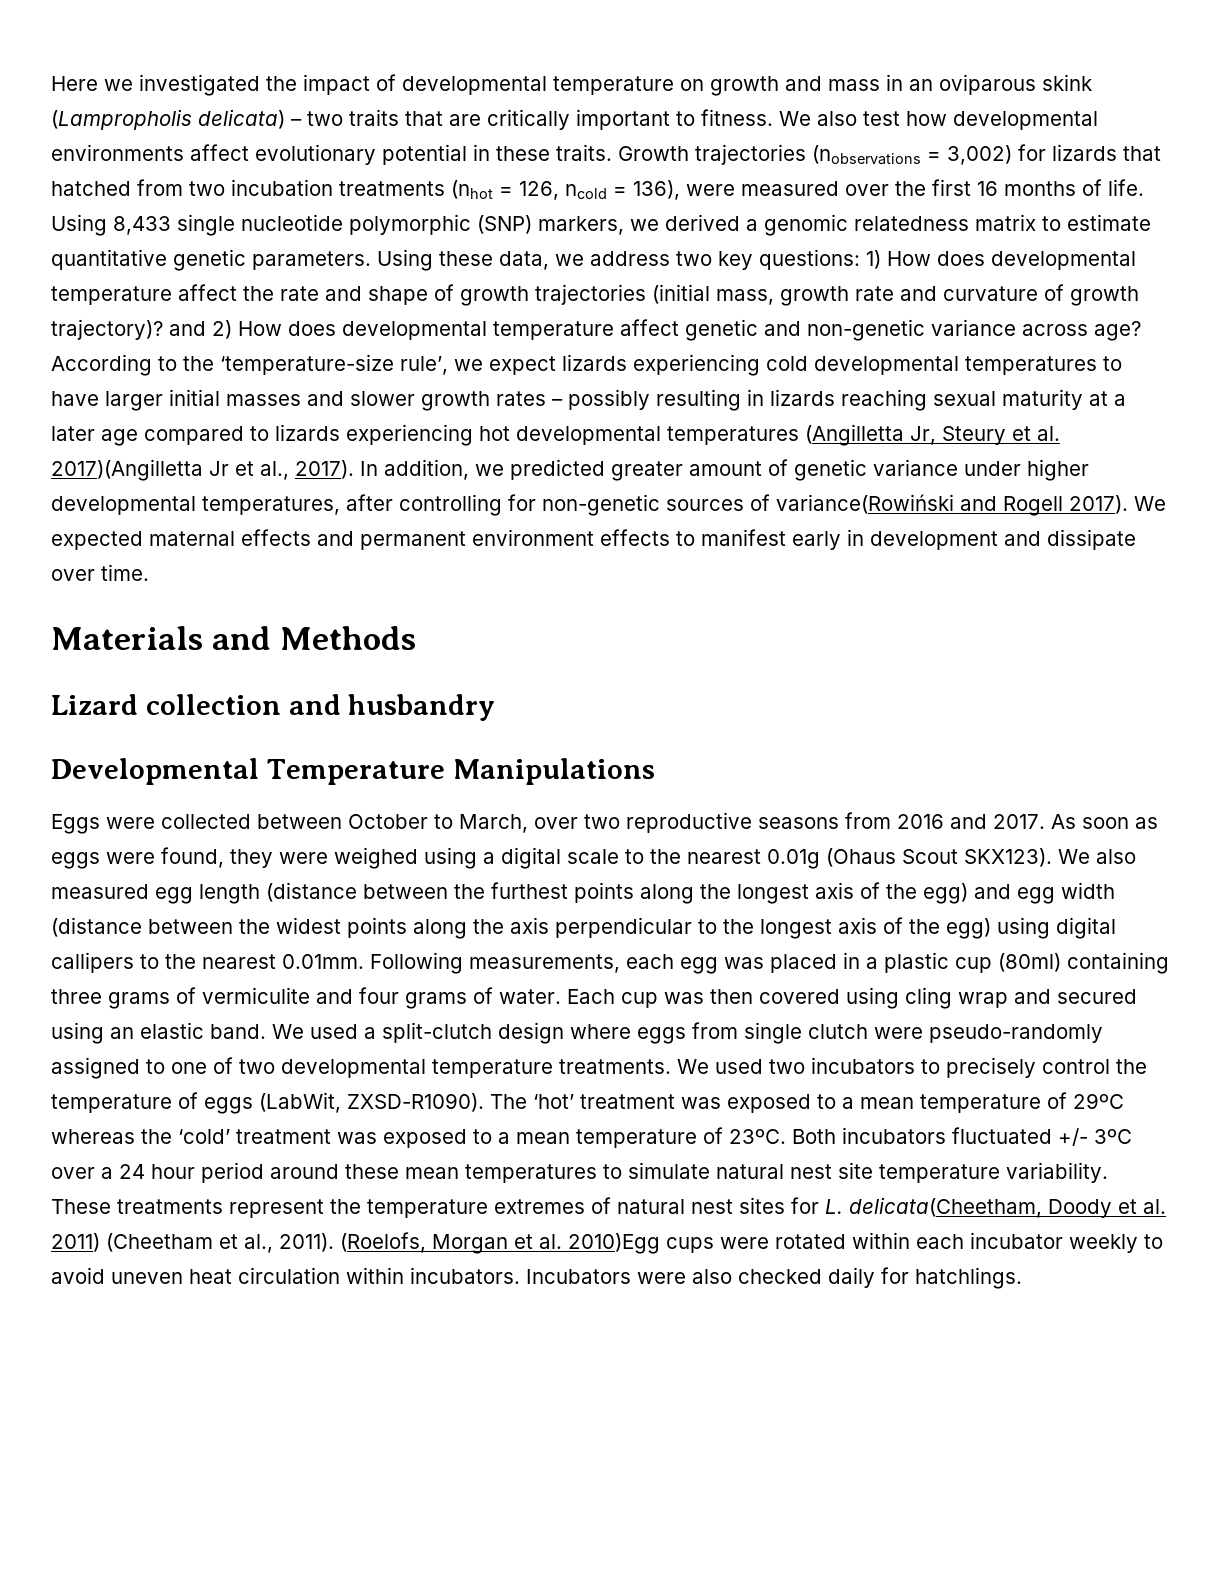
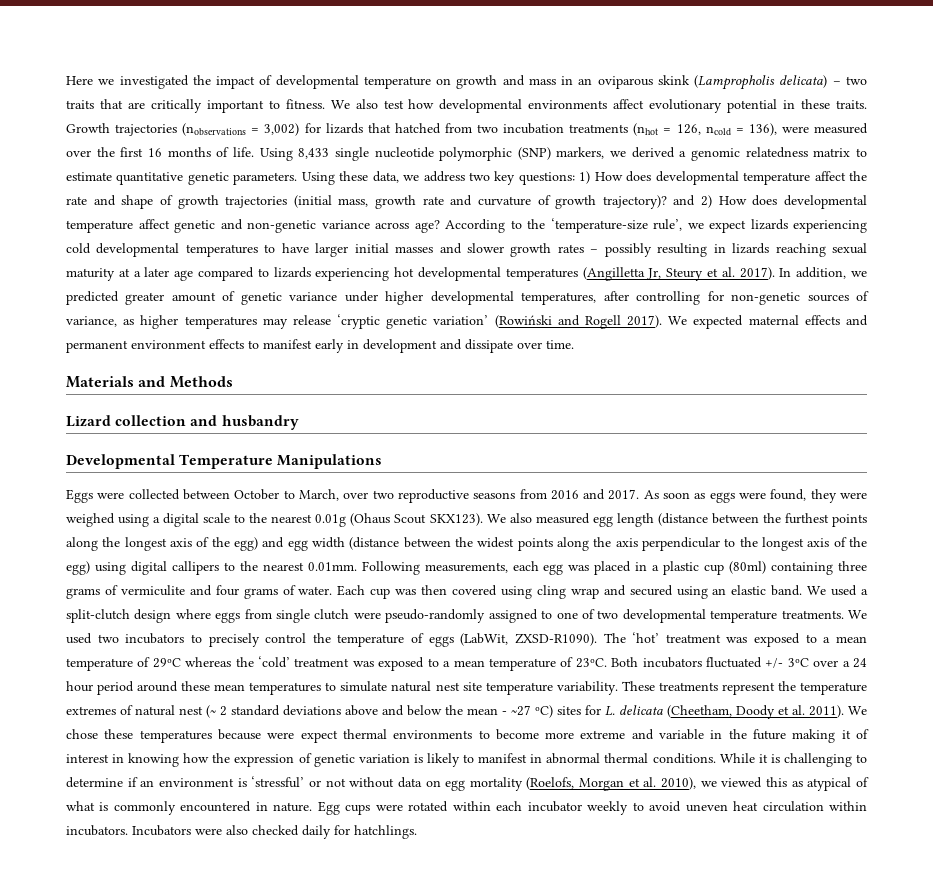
- According to the ‘temperature-size rule’, we expect lizards experiencing cold developmental temperatures to have larger initial masses and slower growth rates – possibly resulting in lizards reaching sexual maturity at a later age compared to lizards experiencing hot developmental temperatures (Angilletta Jr, Steury et al. 2017)(Angilletta Jr et al., 2017).
+ According to the ‘temperature-size rule’, we expect lizards experiencing cold developmental temperatures to have larger initial masses and slower growth rates – possibly resulting in lizards reaching sexual maturity at a later age compared to lizards experiencing hot developmental temperatures (Angilletta Jr, Steury et al. 2017).
- In addition, we predicted greater amount of genetic variance under higher developmental temperatures, after controlling for non-genetic sources of variance(Rowiński and Rogell 2017).
+ In addition, we predicted greater amount of genetic variance under higher developmental temperatures, after controlling for non-genetic sources of variance, as higher temperatures may release ‘cryptic genetic variation’ (Rowiński and Rogell 2017).
- These treatments represent the temperature extremes of natural nest sites for L. delicata(Cheetham, Doody et al. 2011) (Cheetham et al., 2011). (Roelofs, Morgan et al. 2010)Egg cups were rotated within each incubator weekly to avoid uneven heat circulation within incubators.
+ These treatments represent the temperature extremes of natural nest (~ 2 standard deviations above and below the mean - ~27 ºC) sites for L. delicata (Cheetham, Doody et al. 2011). We chose these temperatures because were expect thermal environments to become more extreme and variable in the future making it of interest in knowing how the expression of genetic variation is likely to manifest in abnormal thermal conditions. While it is challenging to determine if an environment is ‘stressful’ or not without data on egg mortality (Roelofs, Morgan et al. 2010), we viewed this as atypical of what is commonly encountered in nature. Egg cups were rotated within each incubator weekly to avoid uneven heat circulation within incubators.

